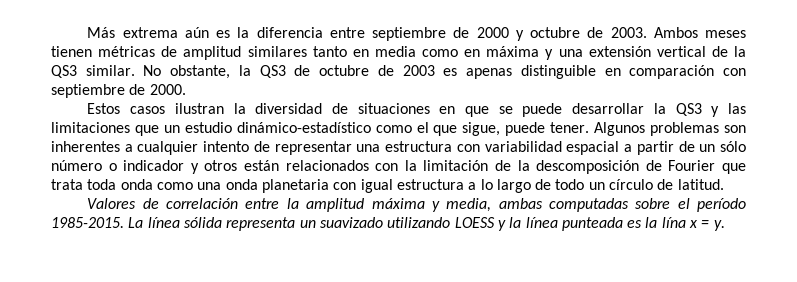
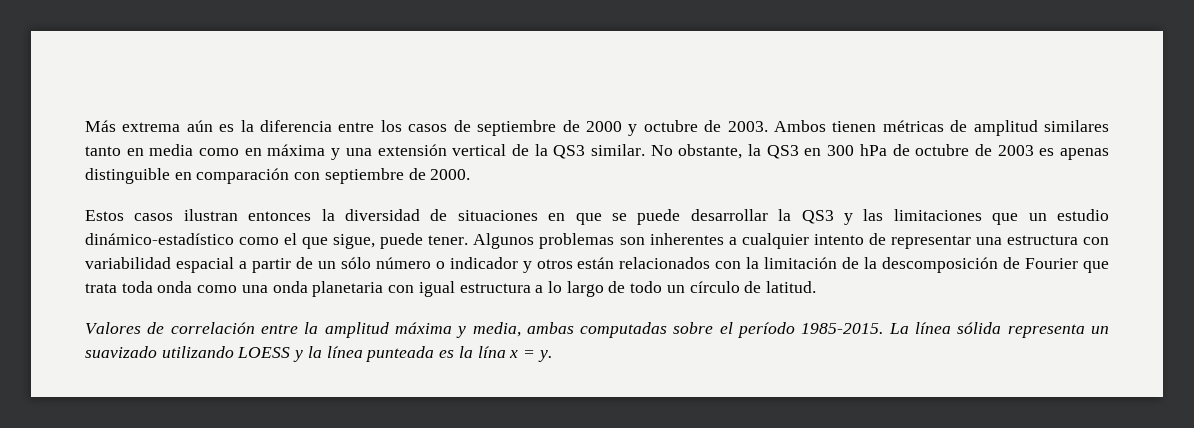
- Más extrema aún es la diferencia entre septiembre de 2000 y octubre de 2003.
+ Más extrema aún es la diferencia entre los casos de septiembre de 2000 y octubre de 2003.
- Ambos meses tienen métricas de amplitud similares tanto en media como en máxima y una extensión vertical de la QS3 similar.
+ Ambos tienen métricas de amplitud similares tanto en media como en máxima y una extensión vertical de la QS3 similar.
- No obstante, la QS3 de octubre de 2003 es apenas distinguible en comparación con septiembre de 2000.
+ No obstante, la QS3 en 300 hPa de octubre de 2003 es apenas distinguible en comparación con septiembre de 2000.
- Estos casos ilustran la diversidad de situaciones en que se puede desarrollar la QS3 y las limitaciones que un estudio dinámico-estadístico como el que sigue, puede tener.
+ Estos casos ilustran entonces la diversidad de situaciones en que se puede desarrollar la QS3 y las limitaciones que un estudio dinámico-estadístico como el que sigue, puede tener.

